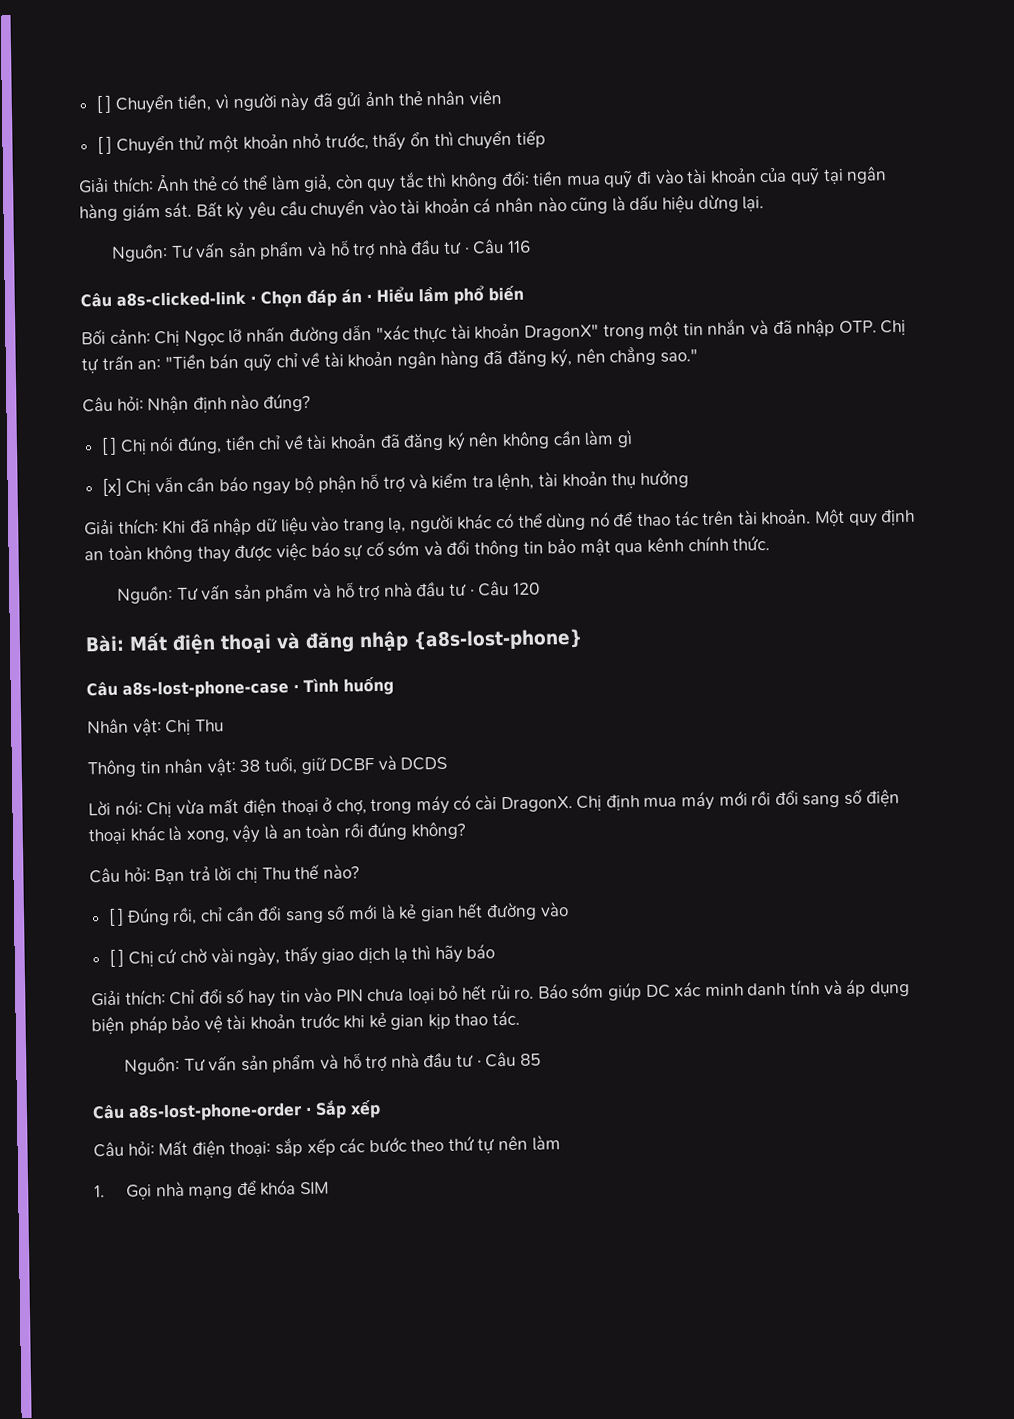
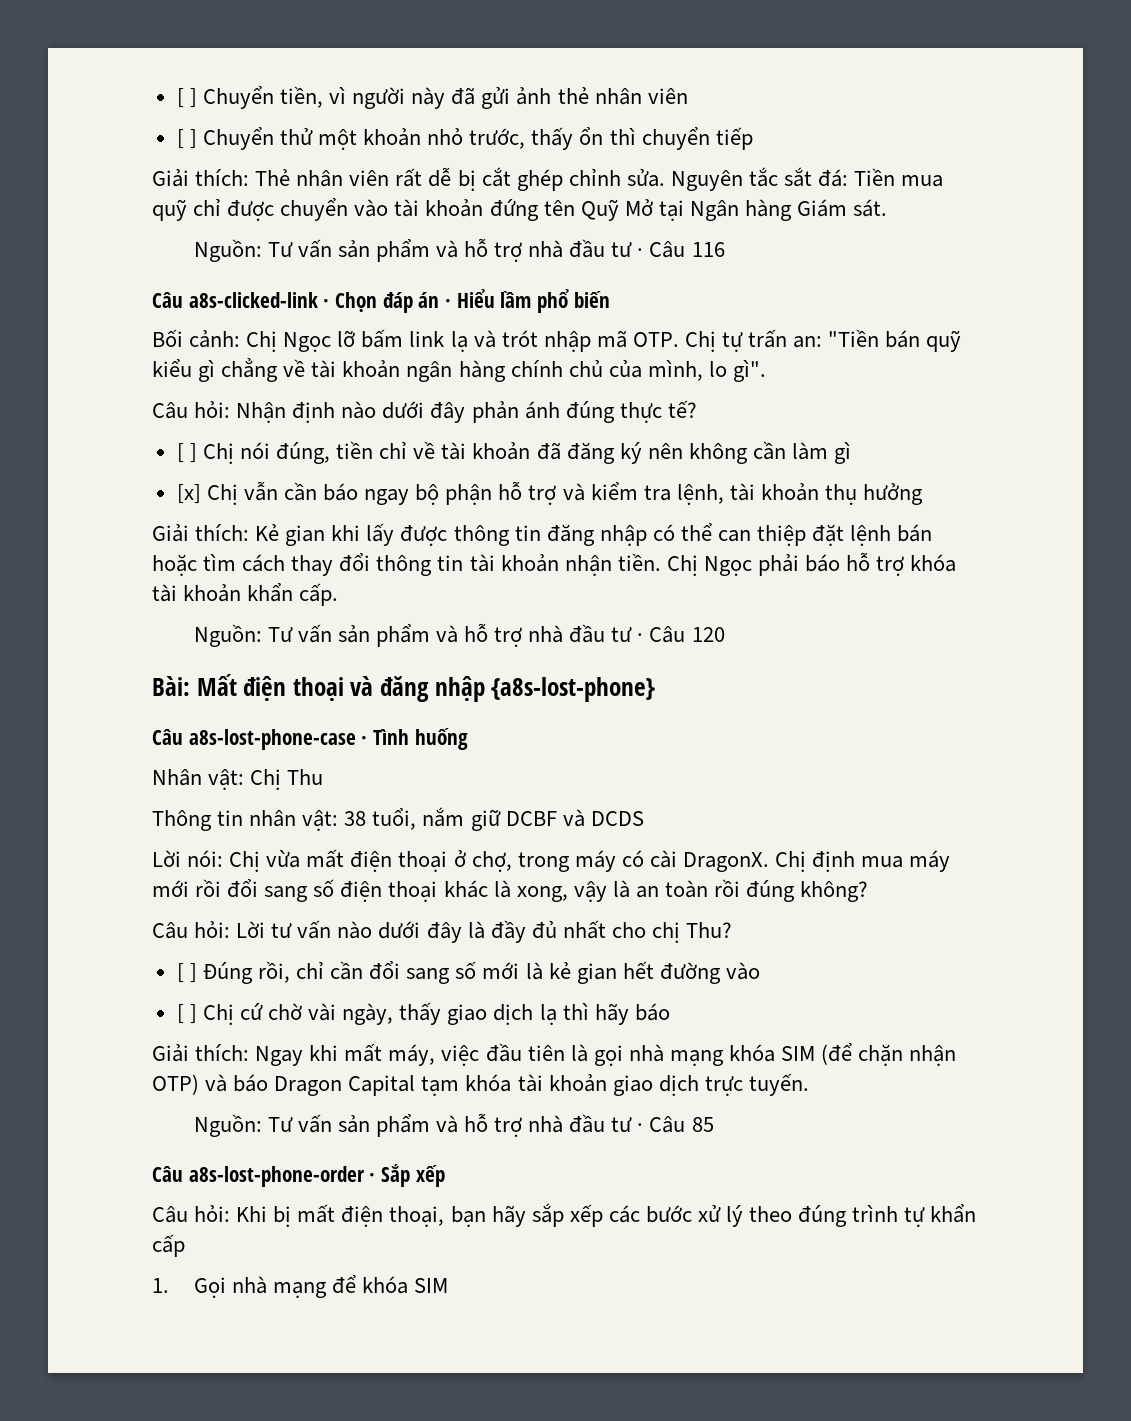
- Giải thích: Ảnh thẻ có thể làm giả, còn quy tắc thì không đổi: tiền mua quỹ đi vào tài khoản của quỹ tại ngân hàng giám sát. Bất kỳ yêu cầu chuyển vào tài khoản cá nhân nào cũng là dấu hiệu dừng lại.
+ Giải thích: Thẻ nhân viên rất dễ bị cắt ghép chỉnh sửa. Nguyên tắc sắt đá: Tiền mua quỹ chỉ được chuyển vào tài khoản đứng tên Quỹ Mở tại Ngân hàng Giám sát.
- Bối cảnh: Chị Ngọc lỡ nhấn đường dẫn "xác thực tài khoản DragonX" trong một tin nhắn và đã nhập OTP. Chị tự trấn an: "Tiền bán quỹ chỉ về tài khoản ngân hàng đã đăng ký, nên chẳng sao."
+ Bối cảnh: Chị Ngọc lỡ bấm link lạ và trót nhập mã OTP. Chị tự trấn an: "Tiền bán quỹ kiểu gì chẳng về tài khoản ngân hàng chính chủ của mình, lo gì".
- Câu hỏi: Nhận định nào đúng?
+ Câu hỏi: Nhận định nào dưới đây phản ánh đúng thực tế?
- Giải thích: Khi đã nhập dữ liệu vào trang lạ, người khác có thể dùng nó để thao tác trên tài khoản. Một quy định an toàn không thay được việc báo sự cố sớm và đổi thông tin bảo mật qua kênh chính thức.
+ Giải thích: Kẻ gian khi lấy được thông tin đăng nhập có thể can thiệp đặt lệnh bán hoặc tìm cách thay đổi thông tin tài khoản nhận tiền. Chị Ngọc phải báo hỗ trợ khóa tài khoản khẩn cấp.
- Thông tin nhân vật: 38 tuổi, giữ DCBF và DCDS
+ Thông tin nhân vật: 38 tuổi, nắm giữ DCBF và DCDS
- Câu hỏi: Bạn trả lời chị Thu thế nào?
+ Câu hỏi: Lời tư vấn nào dưới đây là đầy đủ nhất cho chị Thu?
- Giải thích: Chỉ đổi số hay tin vào PIN chưa loại bỏ hết rủi ro. Báo sớm giúp DC xác minh danh tính và áp dụng biện pháp bảo vệ tài khoản trước khi kẻ gian kịp thao tác.
+ Giải thích: Ngay khi mất máy, việc đầu tiên là gọi nhà mạng khóa SIM (để chặn nhận OTP) và báo Dragon Capital tạm khóa tài khoản giao dịch trực tuyến.
- Câu hỏi: Mất điện thoại: sắp xếp các bước theo thứ tự nên làm
+ Câu hỏi: Khi bị mất điện thoại, bạn hãy sắp xếp các bước xử lý theo đúng trình tự khẩn cấp

